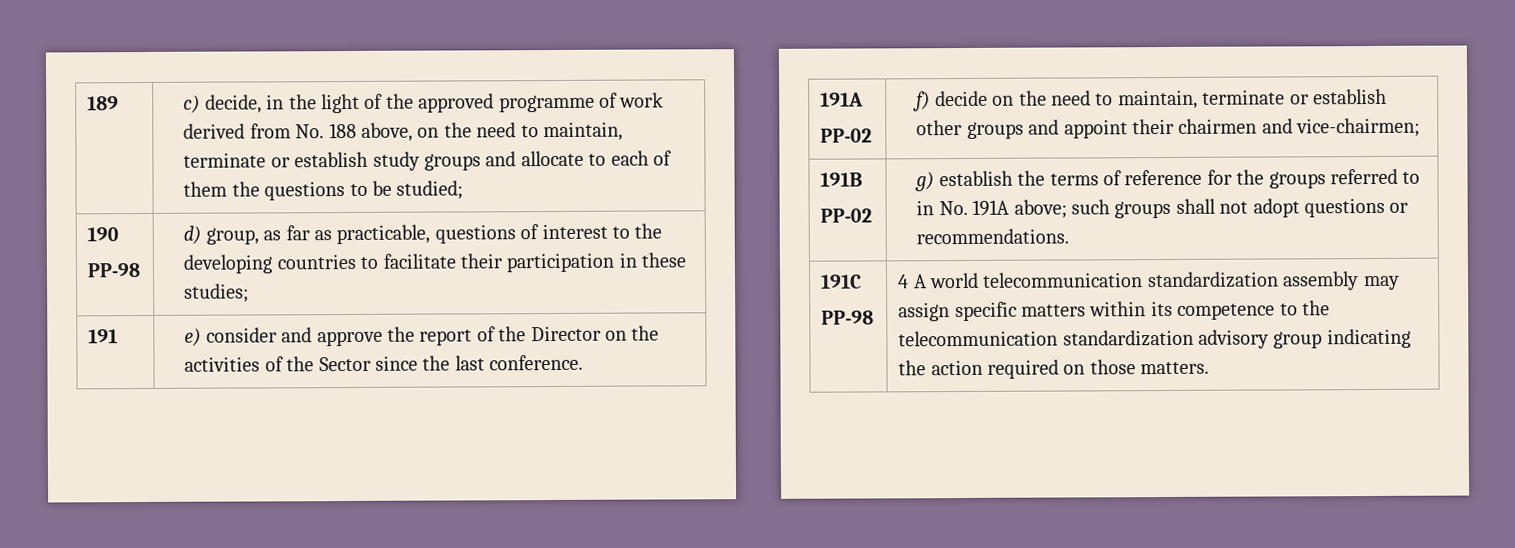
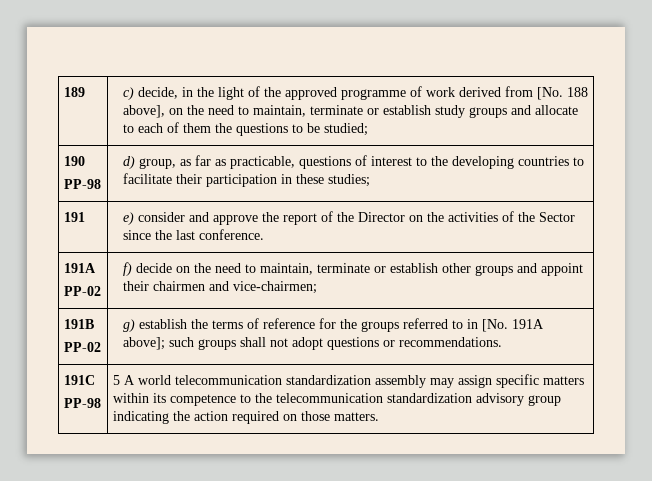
- 189 | c) decide, in the light of the approved programme of work derived from No. 188 above, on the need to maintain, terminate or establish study groups and allocate to each of them the questions to be studied;
+ 189 | c) decide, in the light of the approved programme of work derived from [No. 188 above], on the need to maintain, terminate or establish study groups and allocate to each of them the questions to be studied;
  191B
- PP-02 | g) establish the terms of reference for the groups referred to in No. 191A above; such groups shall not adopt questions or recommendations.
+ PP-02 | g) establish the terms of reference for the groups referred to in [No. 191A above]; such groups shall not adopt questions or recommendations.
  191C
- PP-98 | 4 A world telecommunication standardization assembly may assign specific matters within its competence to the telecommunication standardization advisory group indicating the action required on those matters.
+ PP-98 | 5 A world telecommunication standardization assembly may assign specific matters within its competence to the telecommunication standardization advisory group indicating the action required on those matters.

